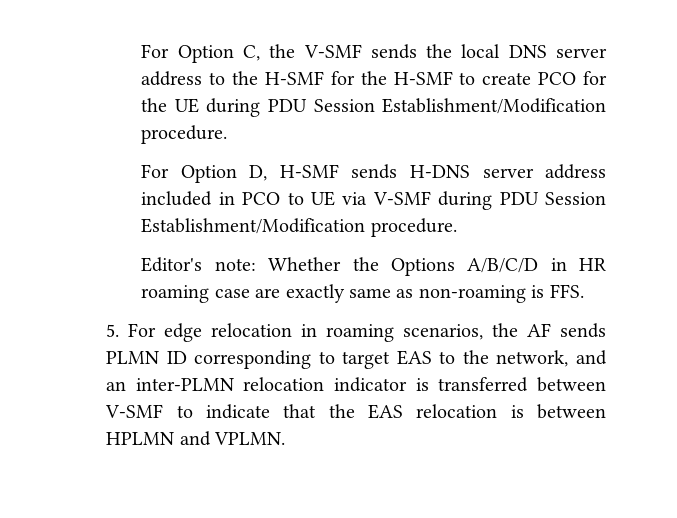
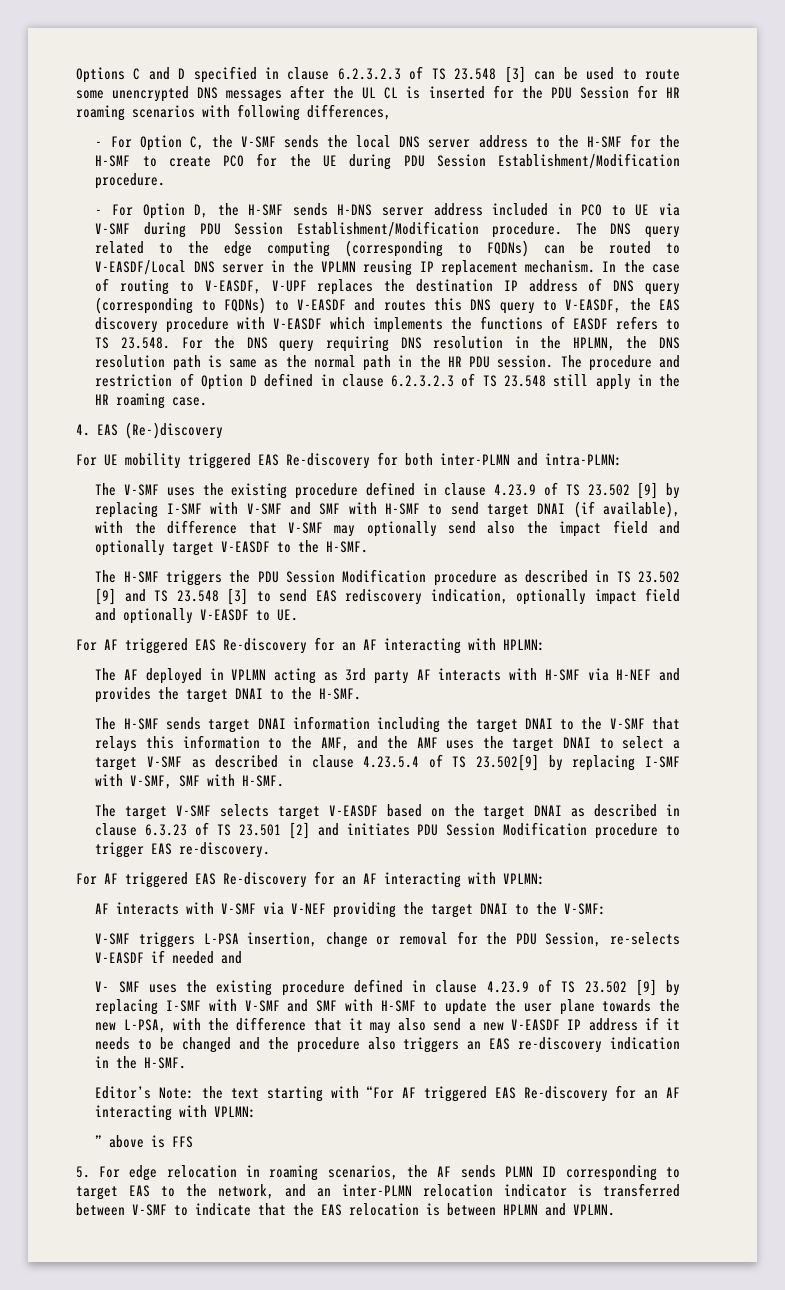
- For Option C, the V-SMF sends the local DNS server address to the H-SMF for the H-SMF to create PCO for the UE during PDU Session Establishment/Modification procedure.
+ Options C and D specified in clause 6.2.3.2.3 of TS 23.548 [3] can be used to route some unencrypted DNS messages after the UL CL is inserted for the PDU Session for HR roaming scenarios with following differences,
+ - For Option C, the V-SMF sends the local DNS server address to the H-SMF for the H-SMF to create PCO for the UE during PDU Session Establishment/Modification procedure.
- For Option D, H-SMF sends H-DNS server address included in PCO to UE via V-SMF during PDU Session Establishment/Modification procedure.
- Editor's note: Whether the Options A/B/C/D in HR roaming case are exactly same as non-roaming is FFS.
+ - For Option D, the H-SMF sends H-DNS server address included in PCO to UE via V-SMF during PDU Session Establishment/Modification procedure. The DNS query related to the edge computing (corresponding to FQDNs) can be routed to V-EASDF/Local DNS server in the VPLMN reusing IP replacement mechanism. In the case of routing to V-EASDF, V-UPF replaces the destination IP address of DNS query (corresponding to FQDNs) to V-EASDF and routes this DNS query to V-EASDF, the EAS discovery procedure with V-EASDF which implements the functions of EASDF refers to TS 23.548. For the DNS query requiring DNS resolution in the HPLMN, the DNS resolution path is same as the normal path in the HR PDU session. The procedure and restriction of Option D defined in clause 6.2.3.2.3 of TS 23.548 still apply in the HR roaming case.
+ 4. EAS (Re-)discovery
+ For UE mobility triggered EAS Re-discovery for both inter-PLMN and intra-PLMN:
+ The V-SMF uses the existing procedure defined in clause 4.23.9 of TS 23.502 [9] by replacing I-SMF with V-SMF and SMF with H-SMF to send target DNAI (if available), with the difference that V-SMF may optionally send also the impact field and optionally target V-EASDF to the H-SMF.
+ The H-SMF triggers the PDU Session Modification procedure as described in TS 23.502 [9] and TS 23.548 [3] to send EAS rediscovery indication, optionally impact field and optionally V-EASDF to UE.
+ For AF triggered EAS Re-discovery for an AF interacting with HPLMN:
+ The AF deployed in VPLMN acting as 3rd party AF interacts with H-SMF via H-NEF and provides the target DNAI to the H-SMF.
+ The H-SMF sends target DNAI information including the target DNAI to the V-SMF that relays this information to the AMF, and the AMF uses the target DNAI to select a target V-SMF as described in clause 4.23.5.4 of TS 23.502[9] by replacing I-SMF with V-SMF, SMF with H-SMF.
+ The target V-SMF selects target V-EASDF based on the target DNAI as described in clause 6.3.23 of TS 23.501 [2] and initiates PDU Session Modification procedure to trigger EAS re-discovery.
+ For AF triggered EAS Re-discovery for an AF interacting with VPLMN:
+ AF interacts with V-SMF via V-NEF providing the target DNAI to the V-SMF:
+ V-SMF triggers L-PSA insertion, change or removal for the PDU Session, re-selects V-EASDF if needed and
+ V- SMF uses the existing procedure defined in clause 4.23.9 of TS 23.502 [9] by replacing I-SMF with V-SMF and SMF with H-SMF to update the user plane towards the new L-PSA, with the difference that it may also send a new V-EASDF IP address if it needs to be changed and the procedure also triggers an EAS re-discovery indication in the H-SMF.
+ Editor’s Note: the text starting with “For AF triggered EAS Re-discovery for an AF interacting with VPLMN:
+ ” above is FFS

